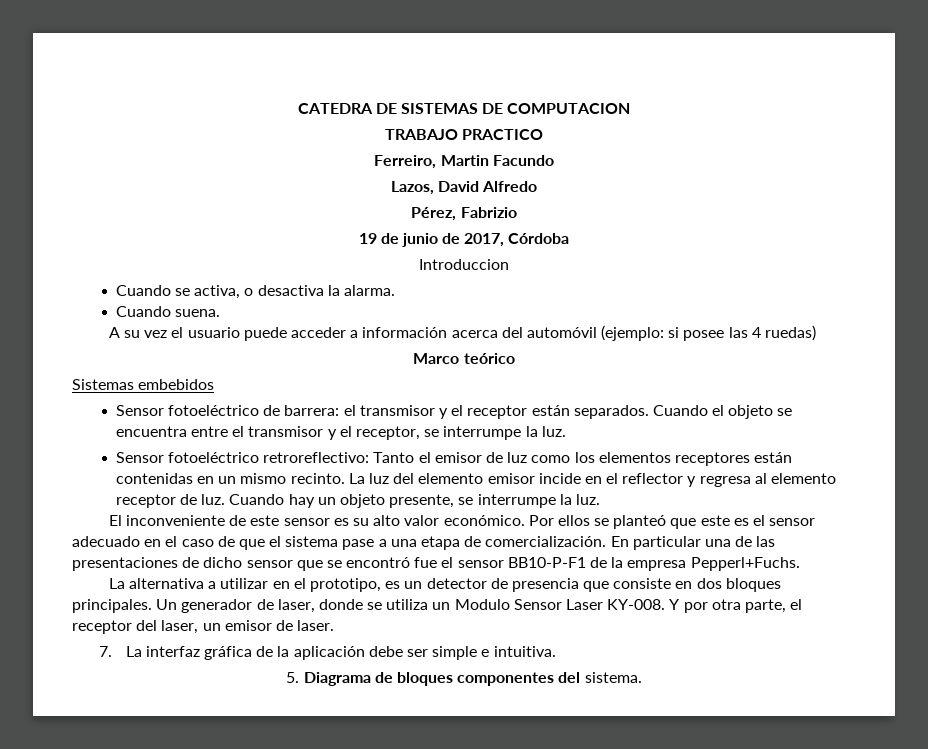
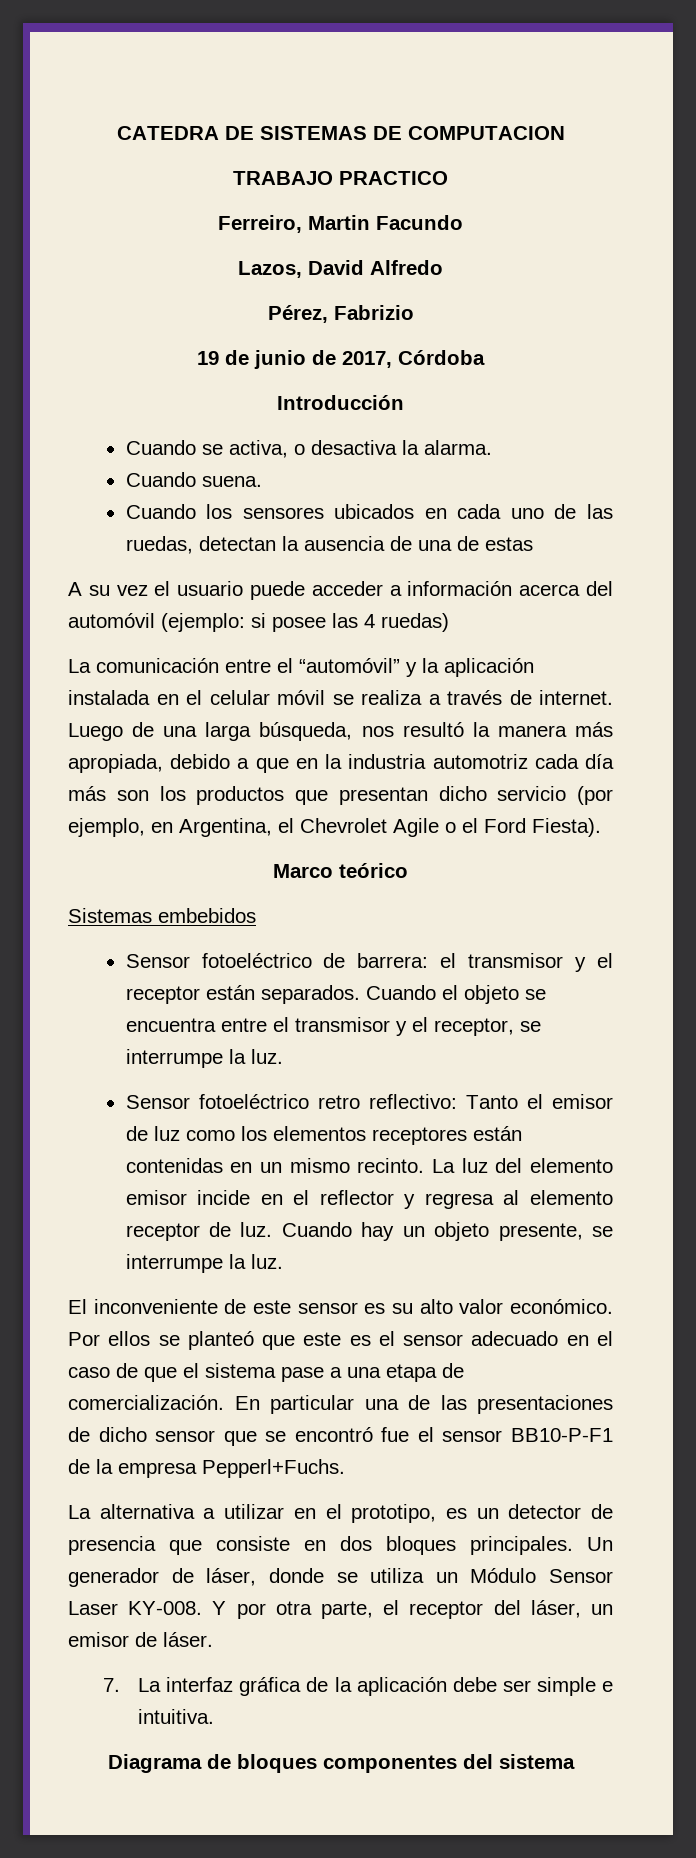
- Introduccion
+ Introducción
+ Cuando los sensores ubicados en cada uno de las ruedas, detectan la ausencia de una de estas
+ La comunicación entre el “automóvil” y la aplicación instalada en el celular móvil se realiza a través de internet. Luego de una larga búsqueda, nos resultó la manera más apropiada, debido a que en la industria automotriz cada día más son los productos que presentan dicho servicio (por ejemplo, en Argentina, el Chevrolet Agile o el Ford Fiesta).
- Sensor fotoeléctrico retroreflectivo: Tanto el emisor de luz como los elementos receptores están contenidas en un mismo recinto.
+ Sensor fotoeléctrico retro reflectivo: Tanto el emisor de luz como los elementos receptores están contenidas en un mismo recinto.
- Un generador de laser, donde se utiliza un Modulo Sensor Laser KY-008.
+ Un generador de láser, donde se utiliza un Módulo Sensor Laser KY-008.
- Y por otra parte, el receptor del laser, un emisor de laser.
+ Y por otra parte, el receptor del láser, un emisor de láser.
- 5. Diagrama de bloques componentes del sistema.
+ Diagrama de bloques componentes del sistema

